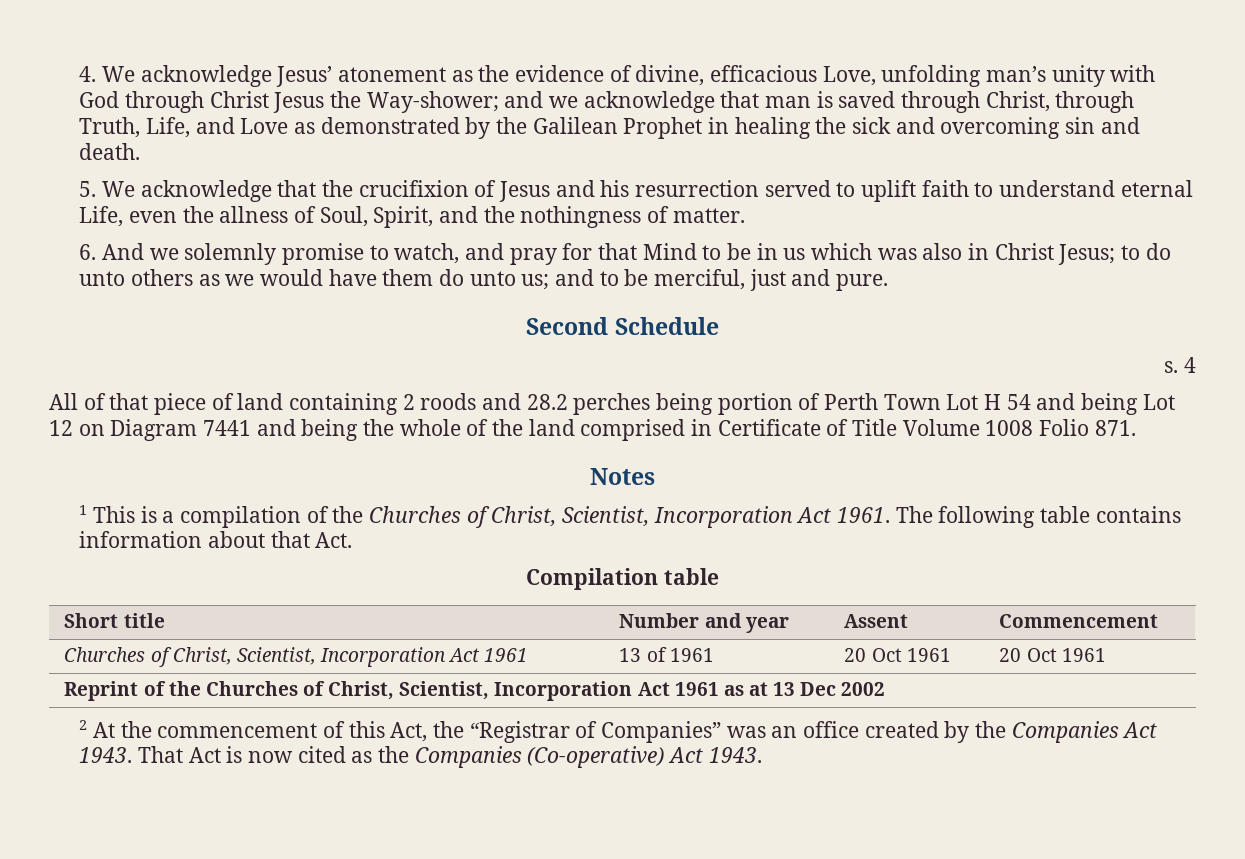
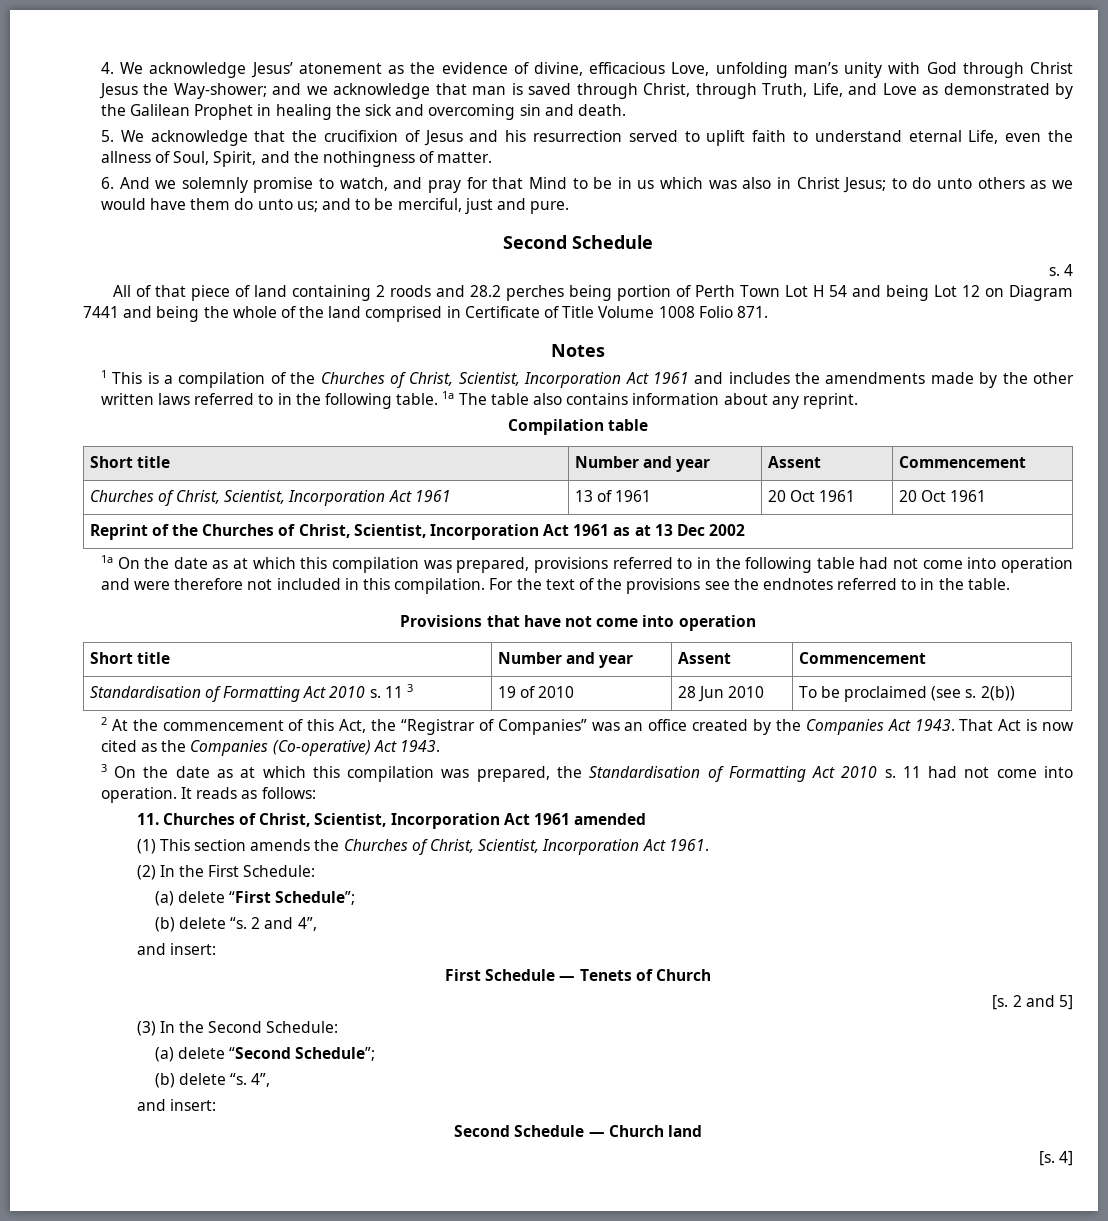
- 1 This is a compilation of the Churches of Christ, Scientist, Incorporation Act 1961. The following table contains information about that Act.
+ 1 This is a compilation of the Churches of Christ, Scientist, Incorporation Act 1961 and includes the amendments made by the other written laws referred to in the following table. 1a The table also contains information about any reprint.
+ 1a On the date as at which this compilation was prepared, provisions referred to in the following table had not come into operation and were therefore not included in this compilation. For the text of the provisions see the endnotes referred to in the table.
+ Provisions that have not come into operation
+ Short title | Number and year | Assent | Commencement
+ Standardisation of Formatting Act 2010 s. 11 3 | 19 of 2010 | 28 Jun 2010 | To be proclaimed (see s. 2(b))
+ 3 On the date as at which this compilation was prepared, the Standardisation of Formatting Act 2010 s. 11 had not come into operation. It reads as follows:
+ 11. Churches of Christ, Scientist, Incorporation Act 1961 amended
+ (1) This section amends the Churches of Christ, Scientist, Incorporation Act 1961.
+ (2) In the First Schedule:
+ (a) delete “First Schedule”;
+ (b) delete “s. 2 and 4”,
+ and insert:
+ First Schedule — Tenets of Church
+ [s. 2 and 5]
+ (3) In the Second Schedule:
+ (a) delete “Second Schedule”;
+ (b) delete “s. 4”,
+ and insert:
+ Second Schedule — Church land
+ [s. 4]

